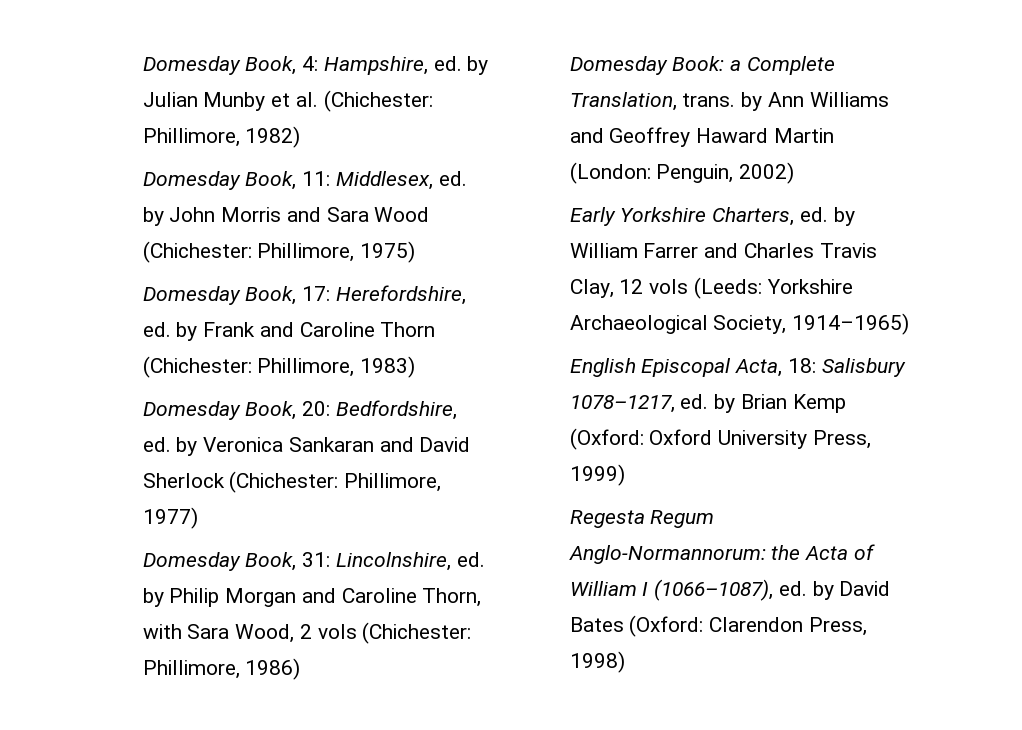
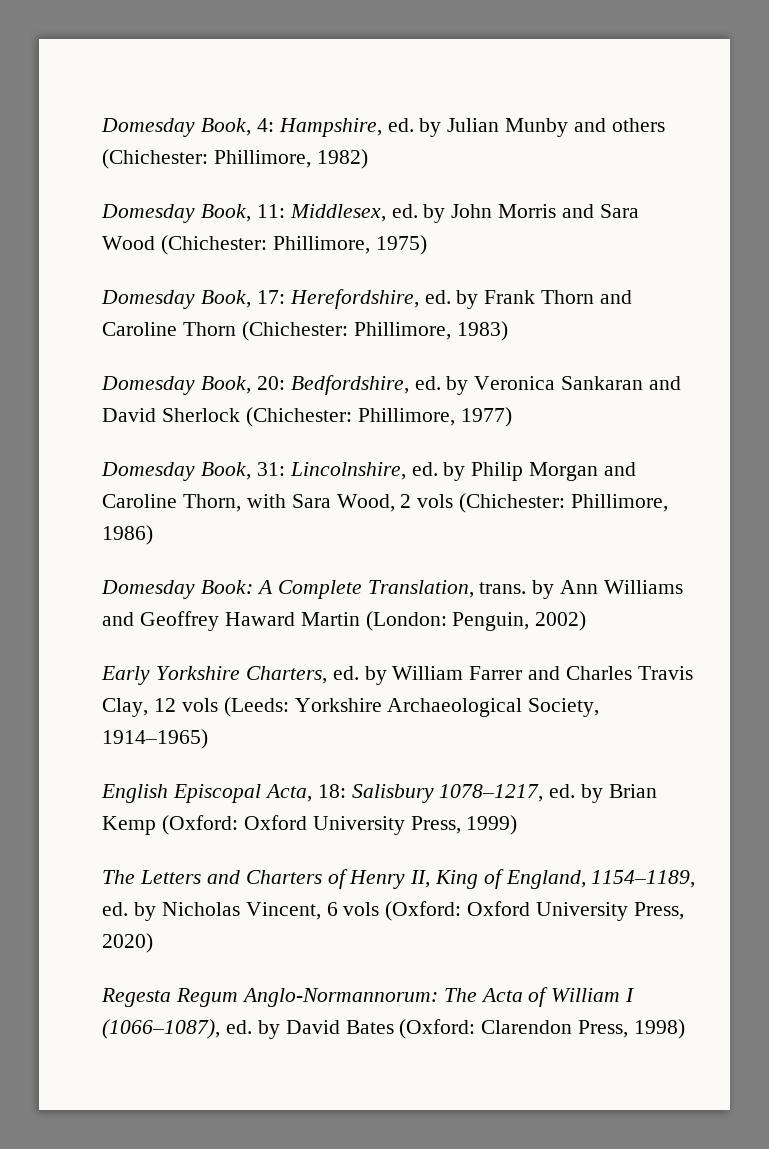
- Domesday Book, 4: Hampshire, ed. by Julian Munby et al. (Chichester: Phillimore, 1982)
+ Domesday Book, 4: Hampshire, ed. by Julian Munby and others (Chichester: Phillimore, 1982)
- Domesday Book, 17: Herefordshire, ed. by Frank and Caroline Thorn (Chichester: Phillimore, 1983)
+ Domesday Book, 17: Herefordshire, ed. by Frank Thorn and Caroline Thorn (Chichester: Phillimore, 1983)
- Domesday Book: a Complete Translation, trans. by Ann Williams and Geoffrey Haward Martin (London: Penguin, 2002)
+ Domesday Book: A Complete Translation, trans. by Ann Williams and Geoffrey Haward Martin (London: Penguin, 2002)
+ The Letters and Charters of Henry II, King of England, 1154–1189, ed. by Nicholas Vincent, 6 vols (Oxford: Oxford University Press, 2020)
- Regesta Regum Anglo-Normannorum: the Acta of William I (1066–1087), ed. by David Bates (Oxford: Clarendon Press, 1998)
+ Regesta Regum Anglo-Normannorum: The Acta of William I (1066–1087), ed. by David Bates (Oxford: Clarendon Press, 1998)

